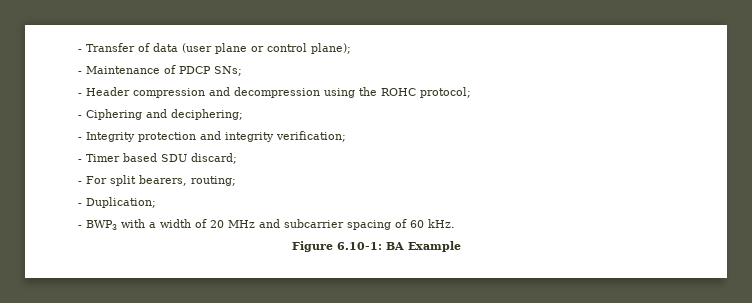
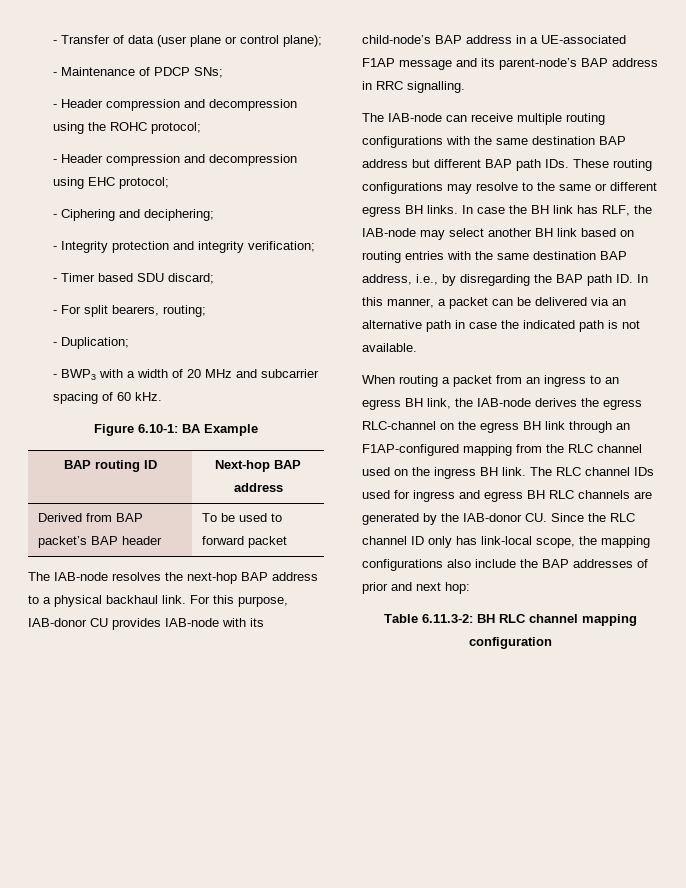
+ - Header compression and decompression using EHC protocol;
+ BAP routing ID | Next-hop BAP address
+ Derived from BAP packet’s BAP header | To be used to forward packet
+ The IAB-node resolves the next-hop BAP address to a physical backhaul link. For this purpose, IAB-donor CU provides IAB-node with its child-node’s BAP address in a UE-associated F1AP message and its parent-node’s BAP address in RRC signalling.
+ The IAB-node can receive multiple routing configurations with the same destination BAP address but different BAP path IDs. These routing configurations may resolve to the same or different egress BH links. In case the BH link has RLF, the IAB-node may select another BH link based on routing entries with the same destination BAP address, i.e., by disregarding the BAP path ID. In this manner, a packet can be delivered via an alternative path in case the indicated path is not available.
+ When routing a packet from an ingress to an egress BH link, the IAB-node derives the egress RLC-channel on the egress BH link through an F1AP-configured mapping from the RLC channel used on the ingress BH link. The RLC channel IDs used for ingress and egress BH RLC channels are generated by the IAB-donor CU. Since the RLC channel ID only has link-local scope, the mapping configurations also include the BAP addresses of prior and next hop:
+ Table 6.11.3-2: BH RLC channel mapping configuration

